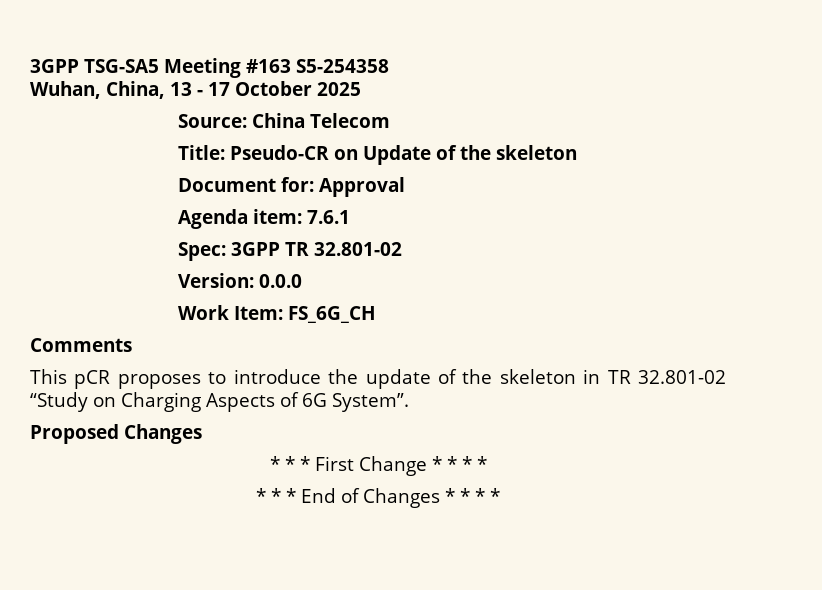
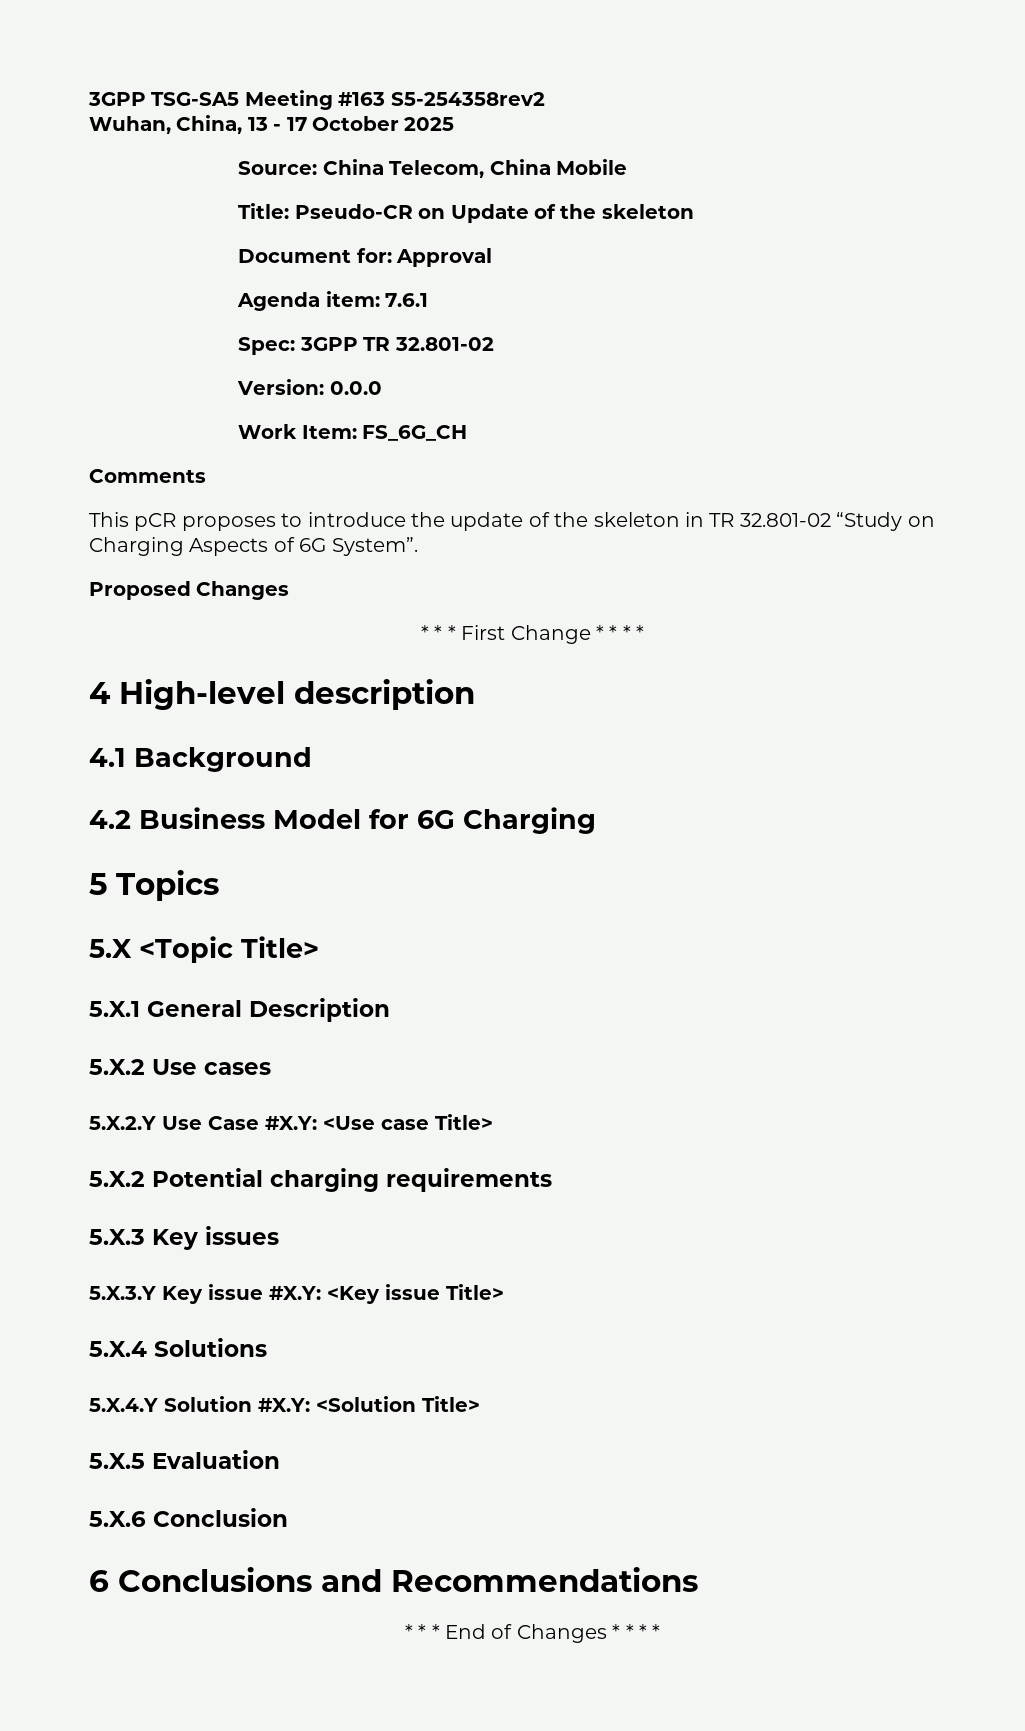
- 3GPP TSG-SA5 Meeting #163 S5-254358
+ 3GPP TSG-SA5 Meeting #163 S5-254358rev2
- Source: China Telecom
+ Source: China Telecom, China Mobile
+ 4 High-level description
+ 4.1 Background
+ 4.2 Business Model for 6G Charging
+ 5 Topics
+ 5.X <Topic Title>
+ 5.X.1 General Description
+ 5.X.2 Use cases
+ 5.X.2.Y Use Case #X.Y: <Use case Title>
+ 5.X.2 Potential charging requirements
+ 5.X.3 Key issues
+ 5.X.3.Y Key issue #X.Y: <Key issue Title>
+ 5.X.4 Solutions
+ 5.X.4.Y Solution #X.Y: <Solution Title>
+ 5.X.5 Evaluation
+ 5.X.6 Conclusion
+ 6 Conclusions and Recommendations

